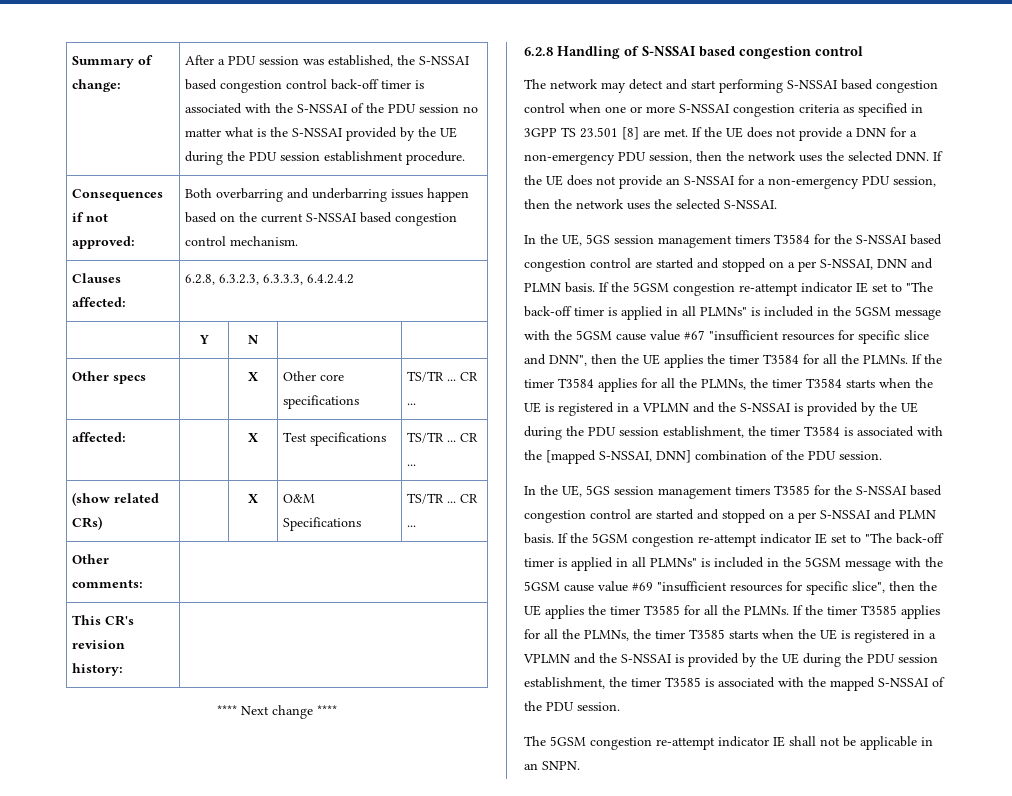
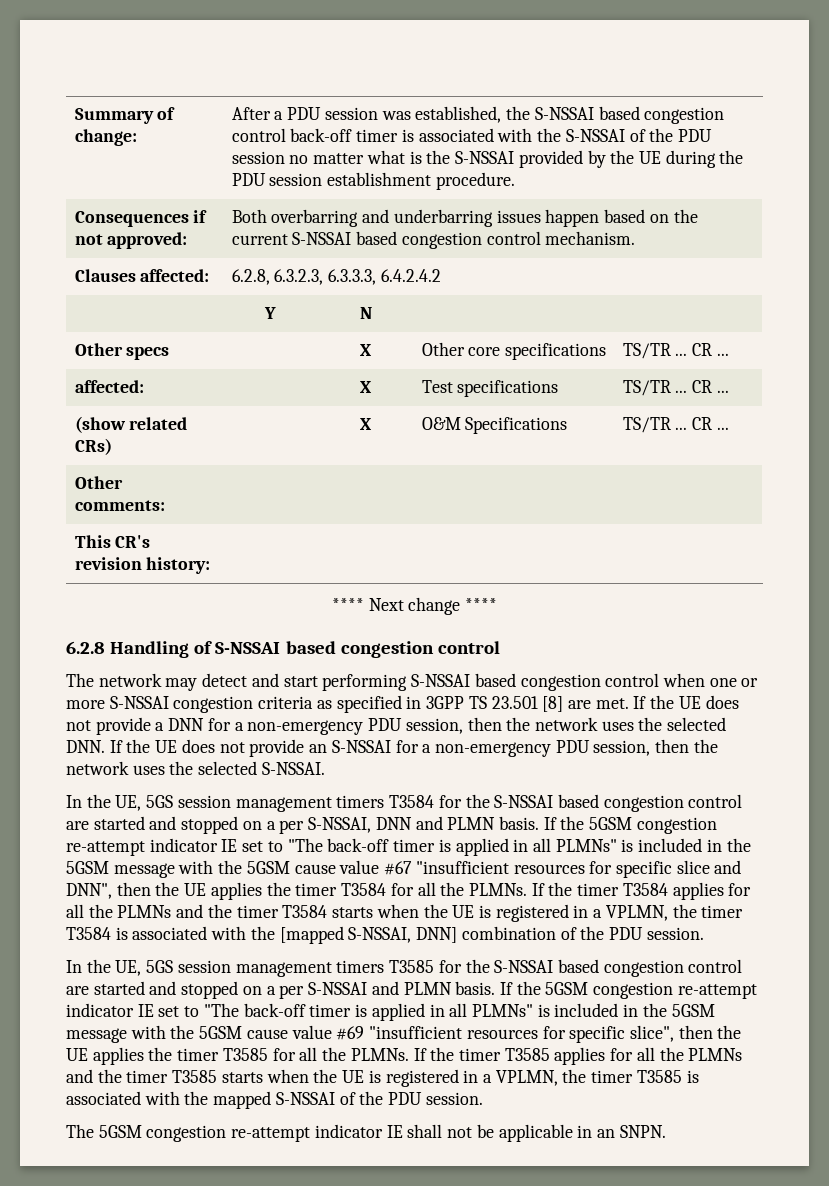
- If the timer T3584 applies for all the PLMNs, the timer T3584 starts when the UE is registered in a VPLMN and the S-NSSAI is provided by the UE during the PDU session establishment, the timer T3584 is associated with the [mapped S-NSSAI, DNN] combination of the PDU session.
+ If the timer T3584 applies for all the PLMNs and the timer T3584 starts when the UE is registered in a VPLMN, the timer T3584 is associated with the [mapped S-NSSAI, DNN] combination of the PDU session.
- If the timer T3585 applies for all the PLMNs, the timer T3585 starts when the UE is registered in a VPLMN and the S-NSSAI is provided by the UE during the PDU session establishment, the timer T3585 is associated with the mapped S-NSSAI of the PDU session.
+ If the timer T3585 applies for all the PLMNs and the timer T3585 starts when the UE is registered in a VPLMN, the timer T3585 is associated with the mapped S-NSSAI of the PDU session.

